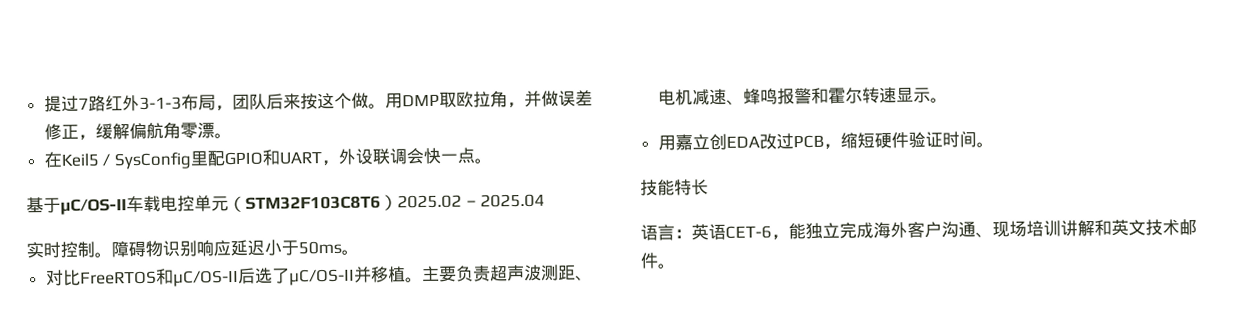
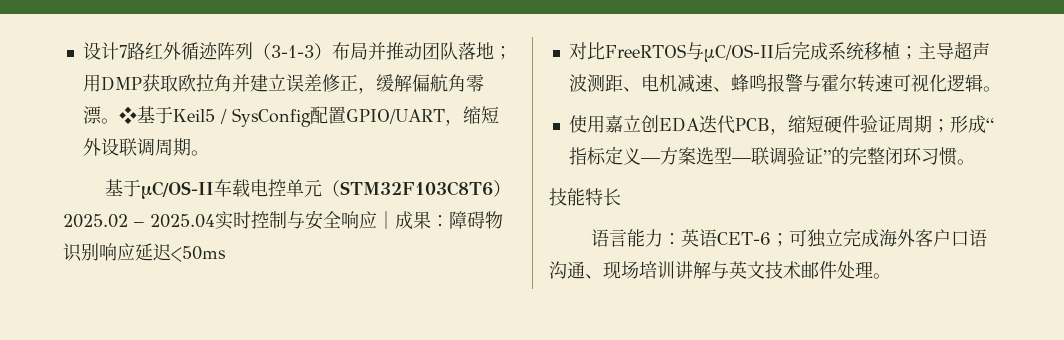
- 提过7路红外3-1-3布局，团队后来按这个做。用DMP取欧拉角，并做误差修正，缓解偏航角零漂。
- 在Keil5 / SysConfig里配GPIO和UART，外设联调会快一点。
+ 设计7路红外循迹阵列（3-1-3）布局并推动团队落地；用DMP获取欧拉角并建立误差修正，缓解偏航角零漂。❖基于Keil5 / SysConfig配置GPIO/UART，缩短外设联调周期。
- 基于μC/OS-II车载电控单元（STM32F103C8T6）2025.02 – 2025.04
- 实时控制。障碍物识别响应延迟小于50ms。
+ 基于μC/OS-II车载电控单元（STM32F103C8T6）2025.02 – 2025.04实时控制与安全响应｜成果：障碍物识别响应延迟<50ms
- 对比FreeRTOS和μC/OS-II后选了μC/OS-II并移植。主要负责超声波测距、电机减速、蜂鸣报警和霍尔转速显示。
- 用嘉立创EDA改过PCB，缩短硬件验证时间。
+ 对比FreeRTOS与μC/OS-II后完成系统移植；主导超声波测距、电机减速、蜂鸣报警与霍尔转速可视化逻辑。
+ 使用嘉立创EDA迭代PCB，缩短硬件验证周期；形成“指标定义—方案选型—联调验证”的完整闭环习惯。
- 语言：英语CET-6，能独立完成海外客户沟通、现场培训讲解和英文技术邮件。
+ 语言能力：英语CET-6；可独立完成海外客户口语沟通、现场培训讲解与英文技术邮件处理。

